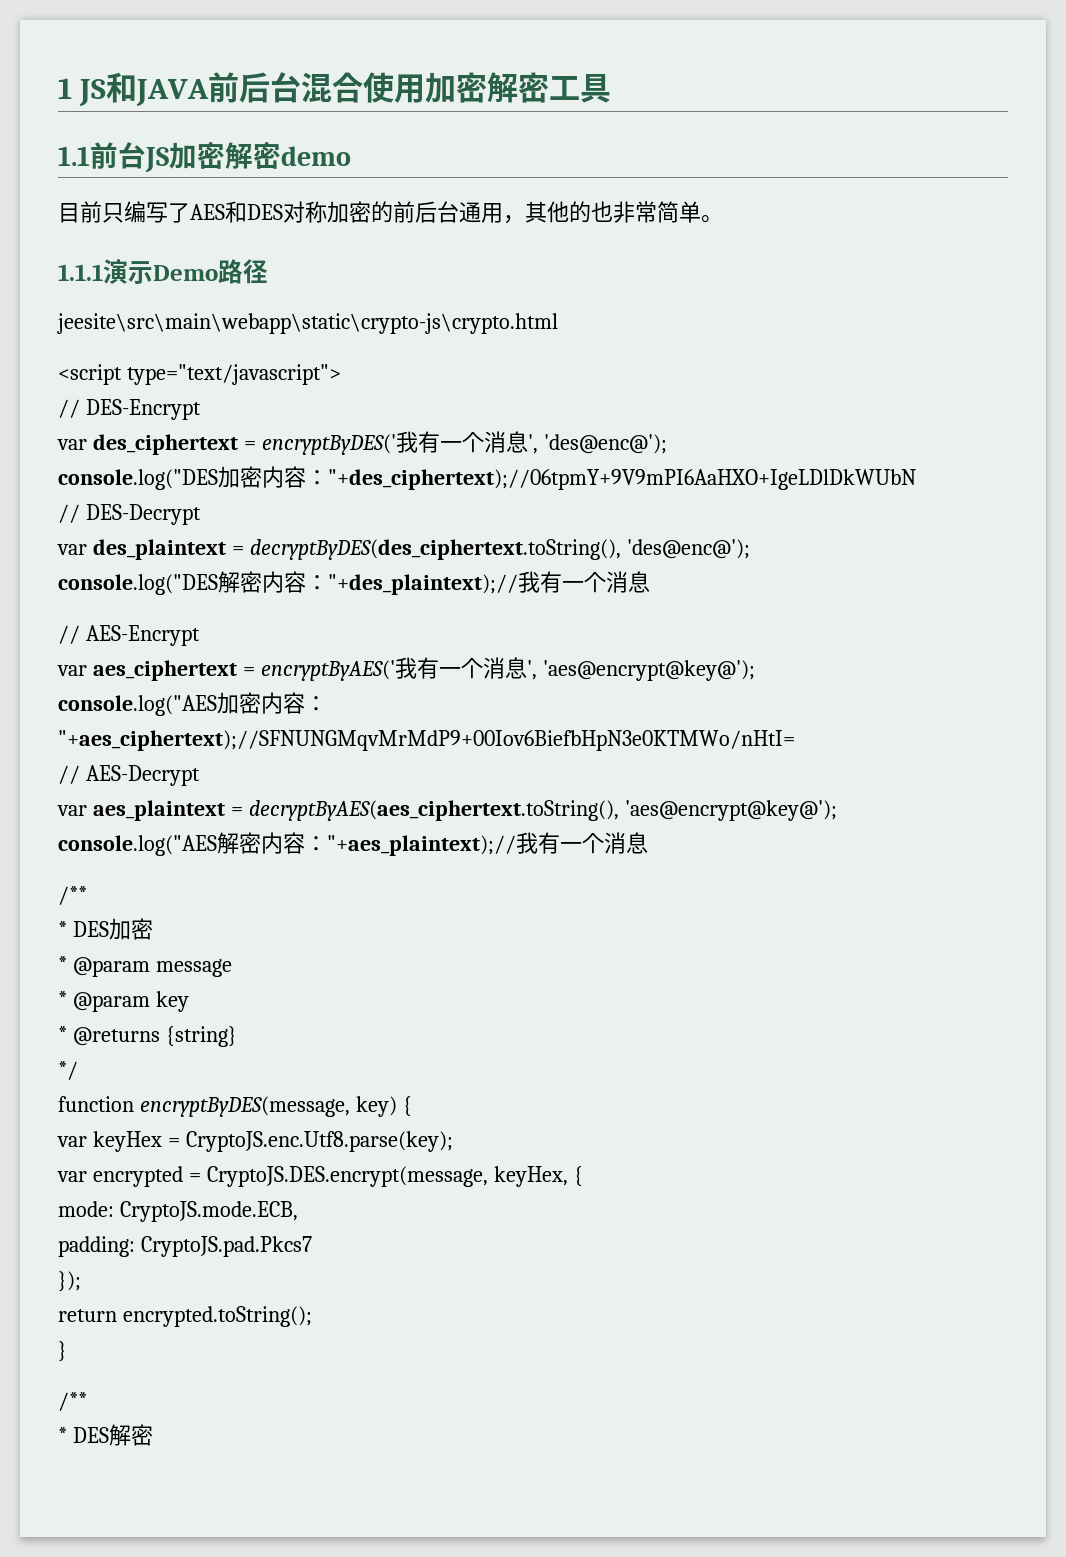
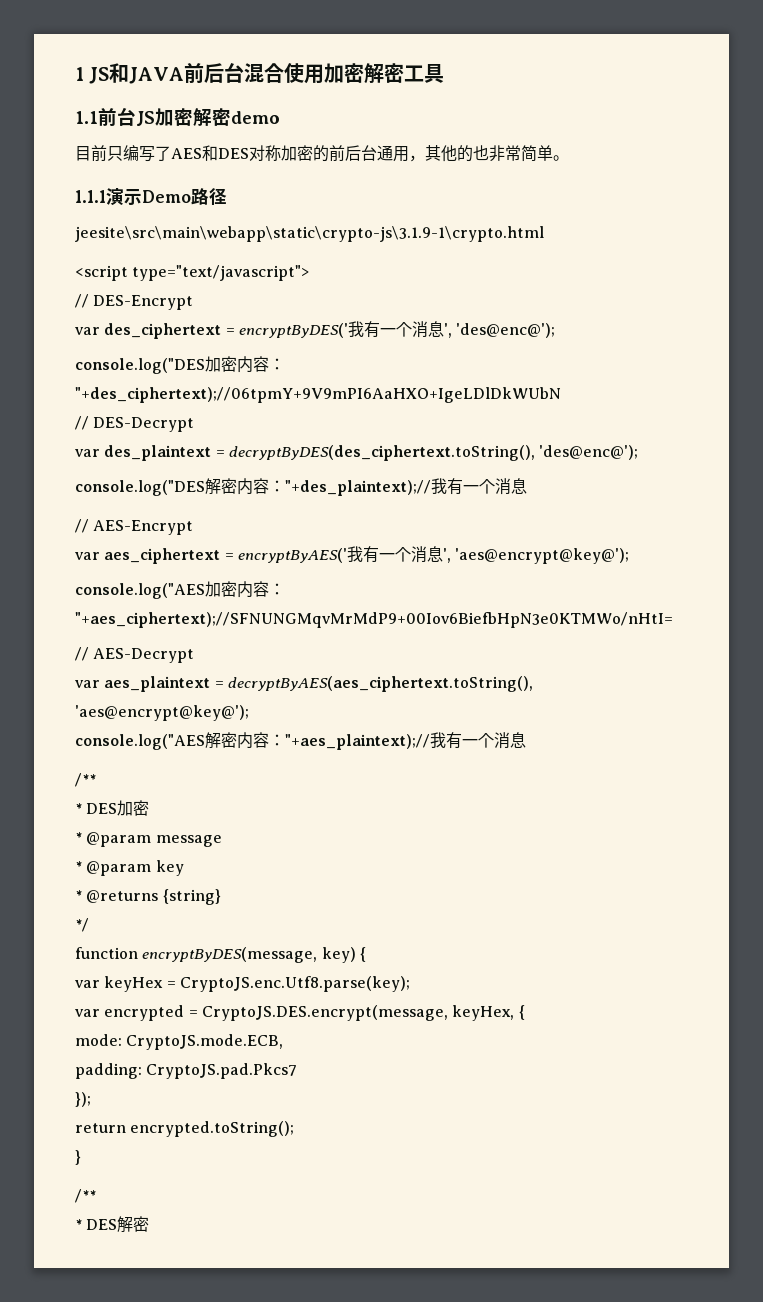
- jeesite\src\main\webapp\static\crypto-js\crypto.html
+ jeesite\src\main\webapp\static\crypto-js\3.1.9-1\crypto.html

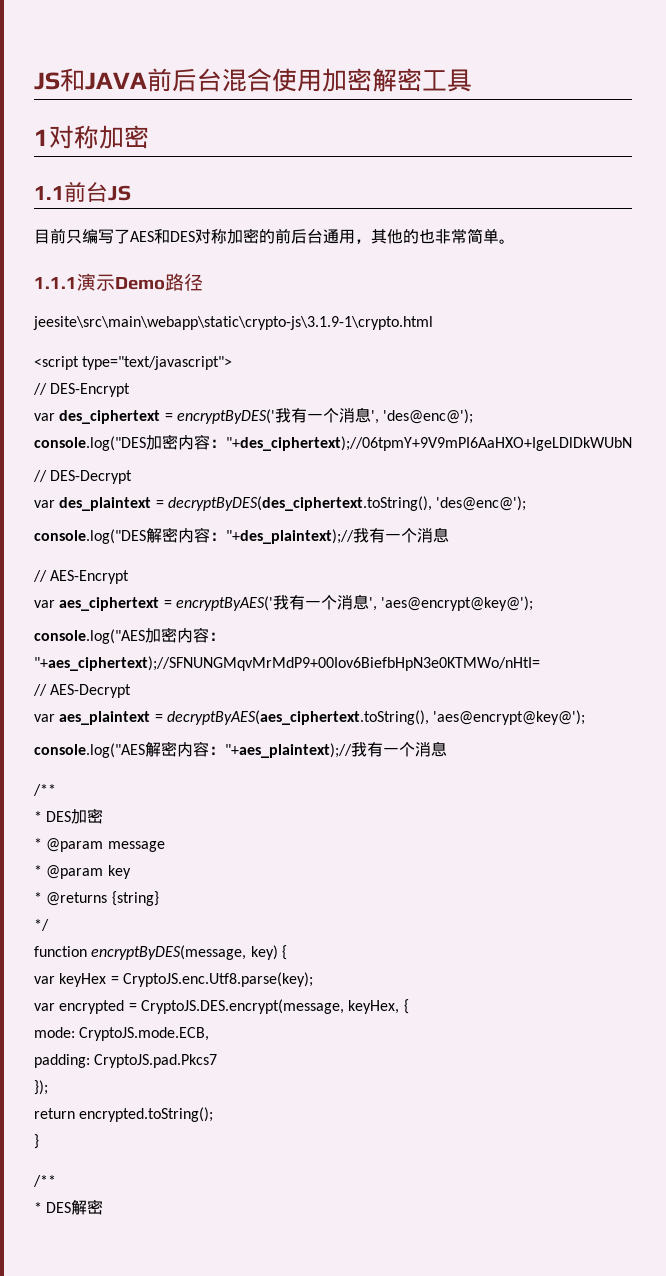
- 1 JS和JAVA前后台混合使用加密解密工具
+ JS和JAVA前后台混合使用加密解密工具
+ 1对称加密
- 1.1前台JS加密解密demo
+ 1.1前台JS

